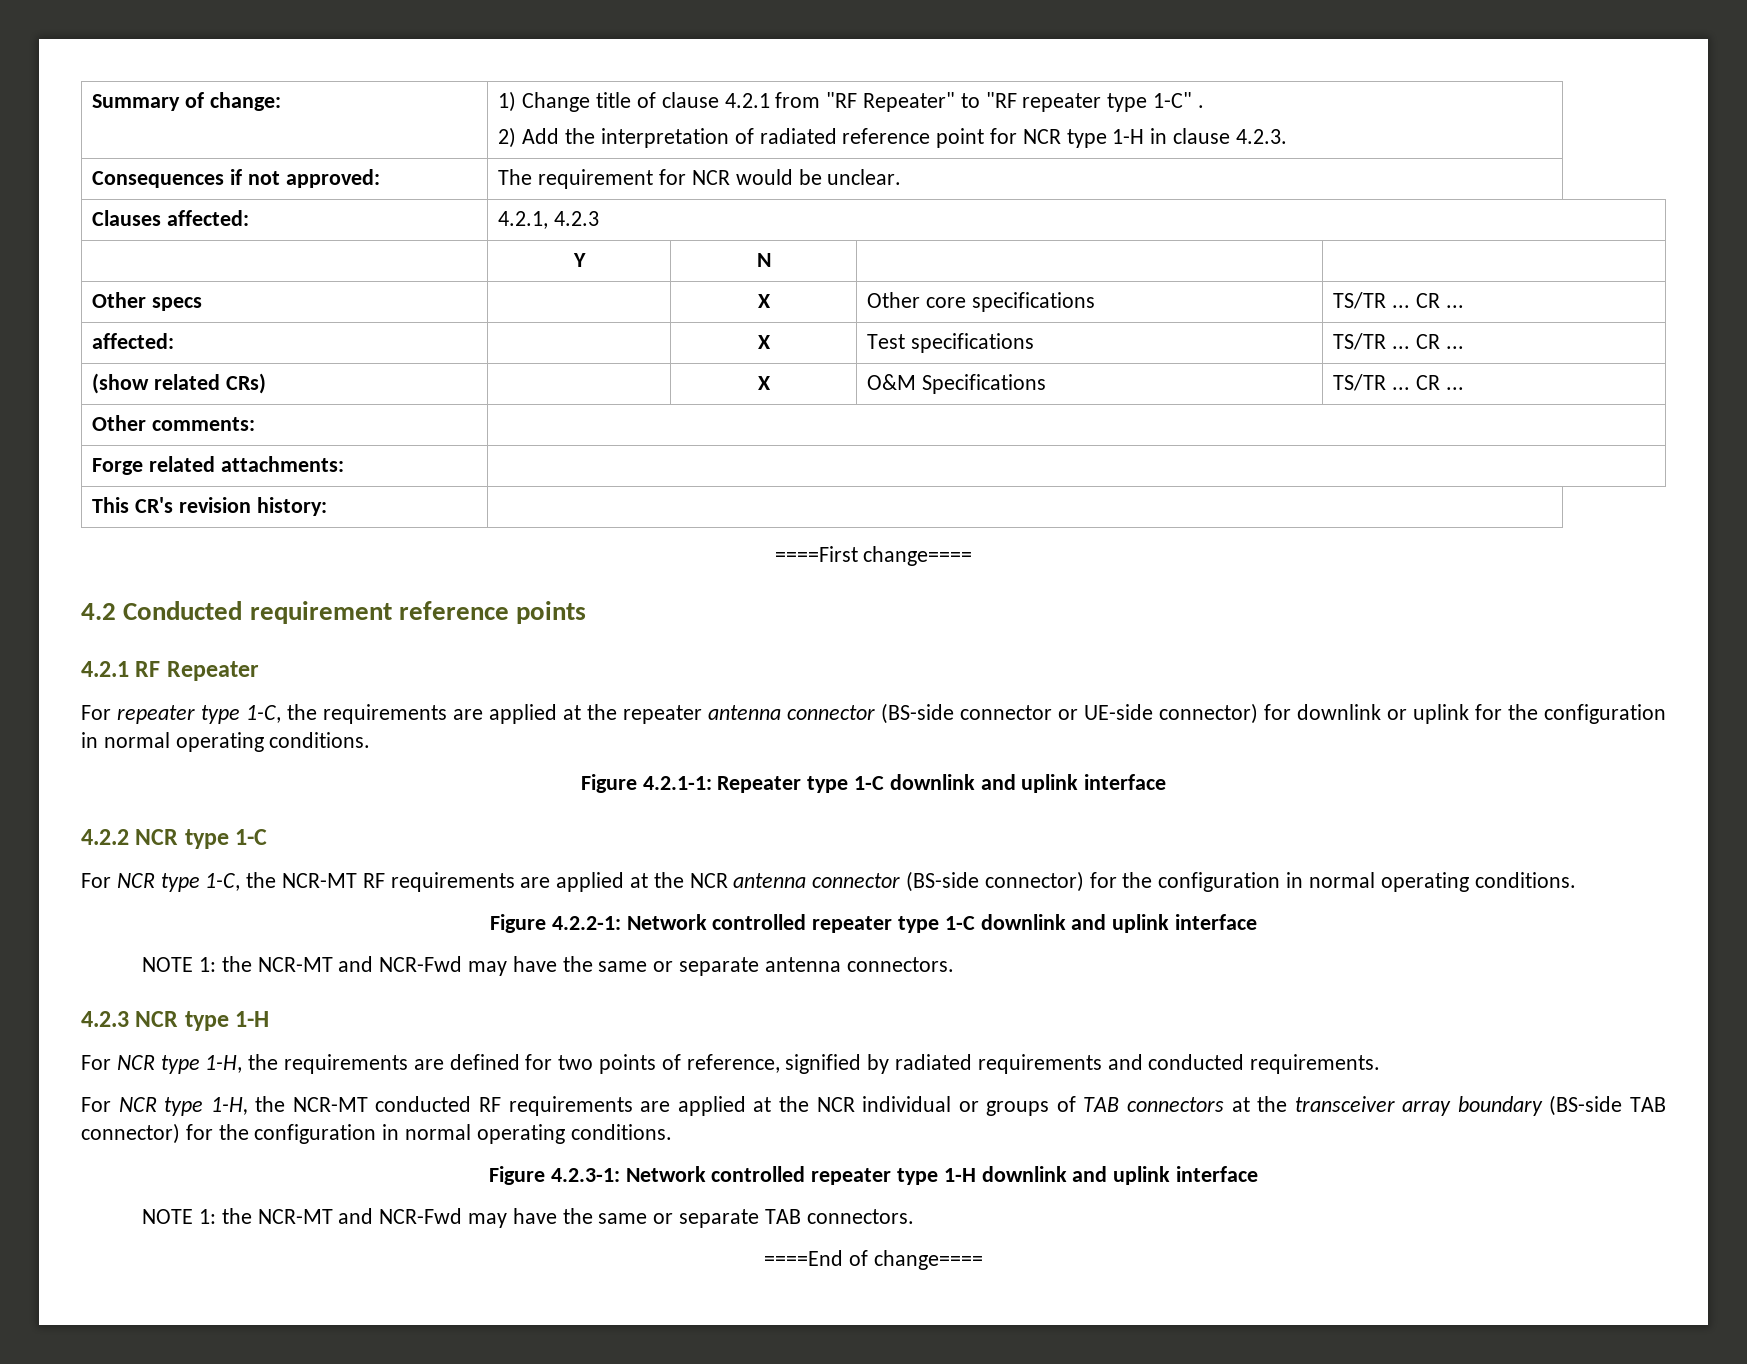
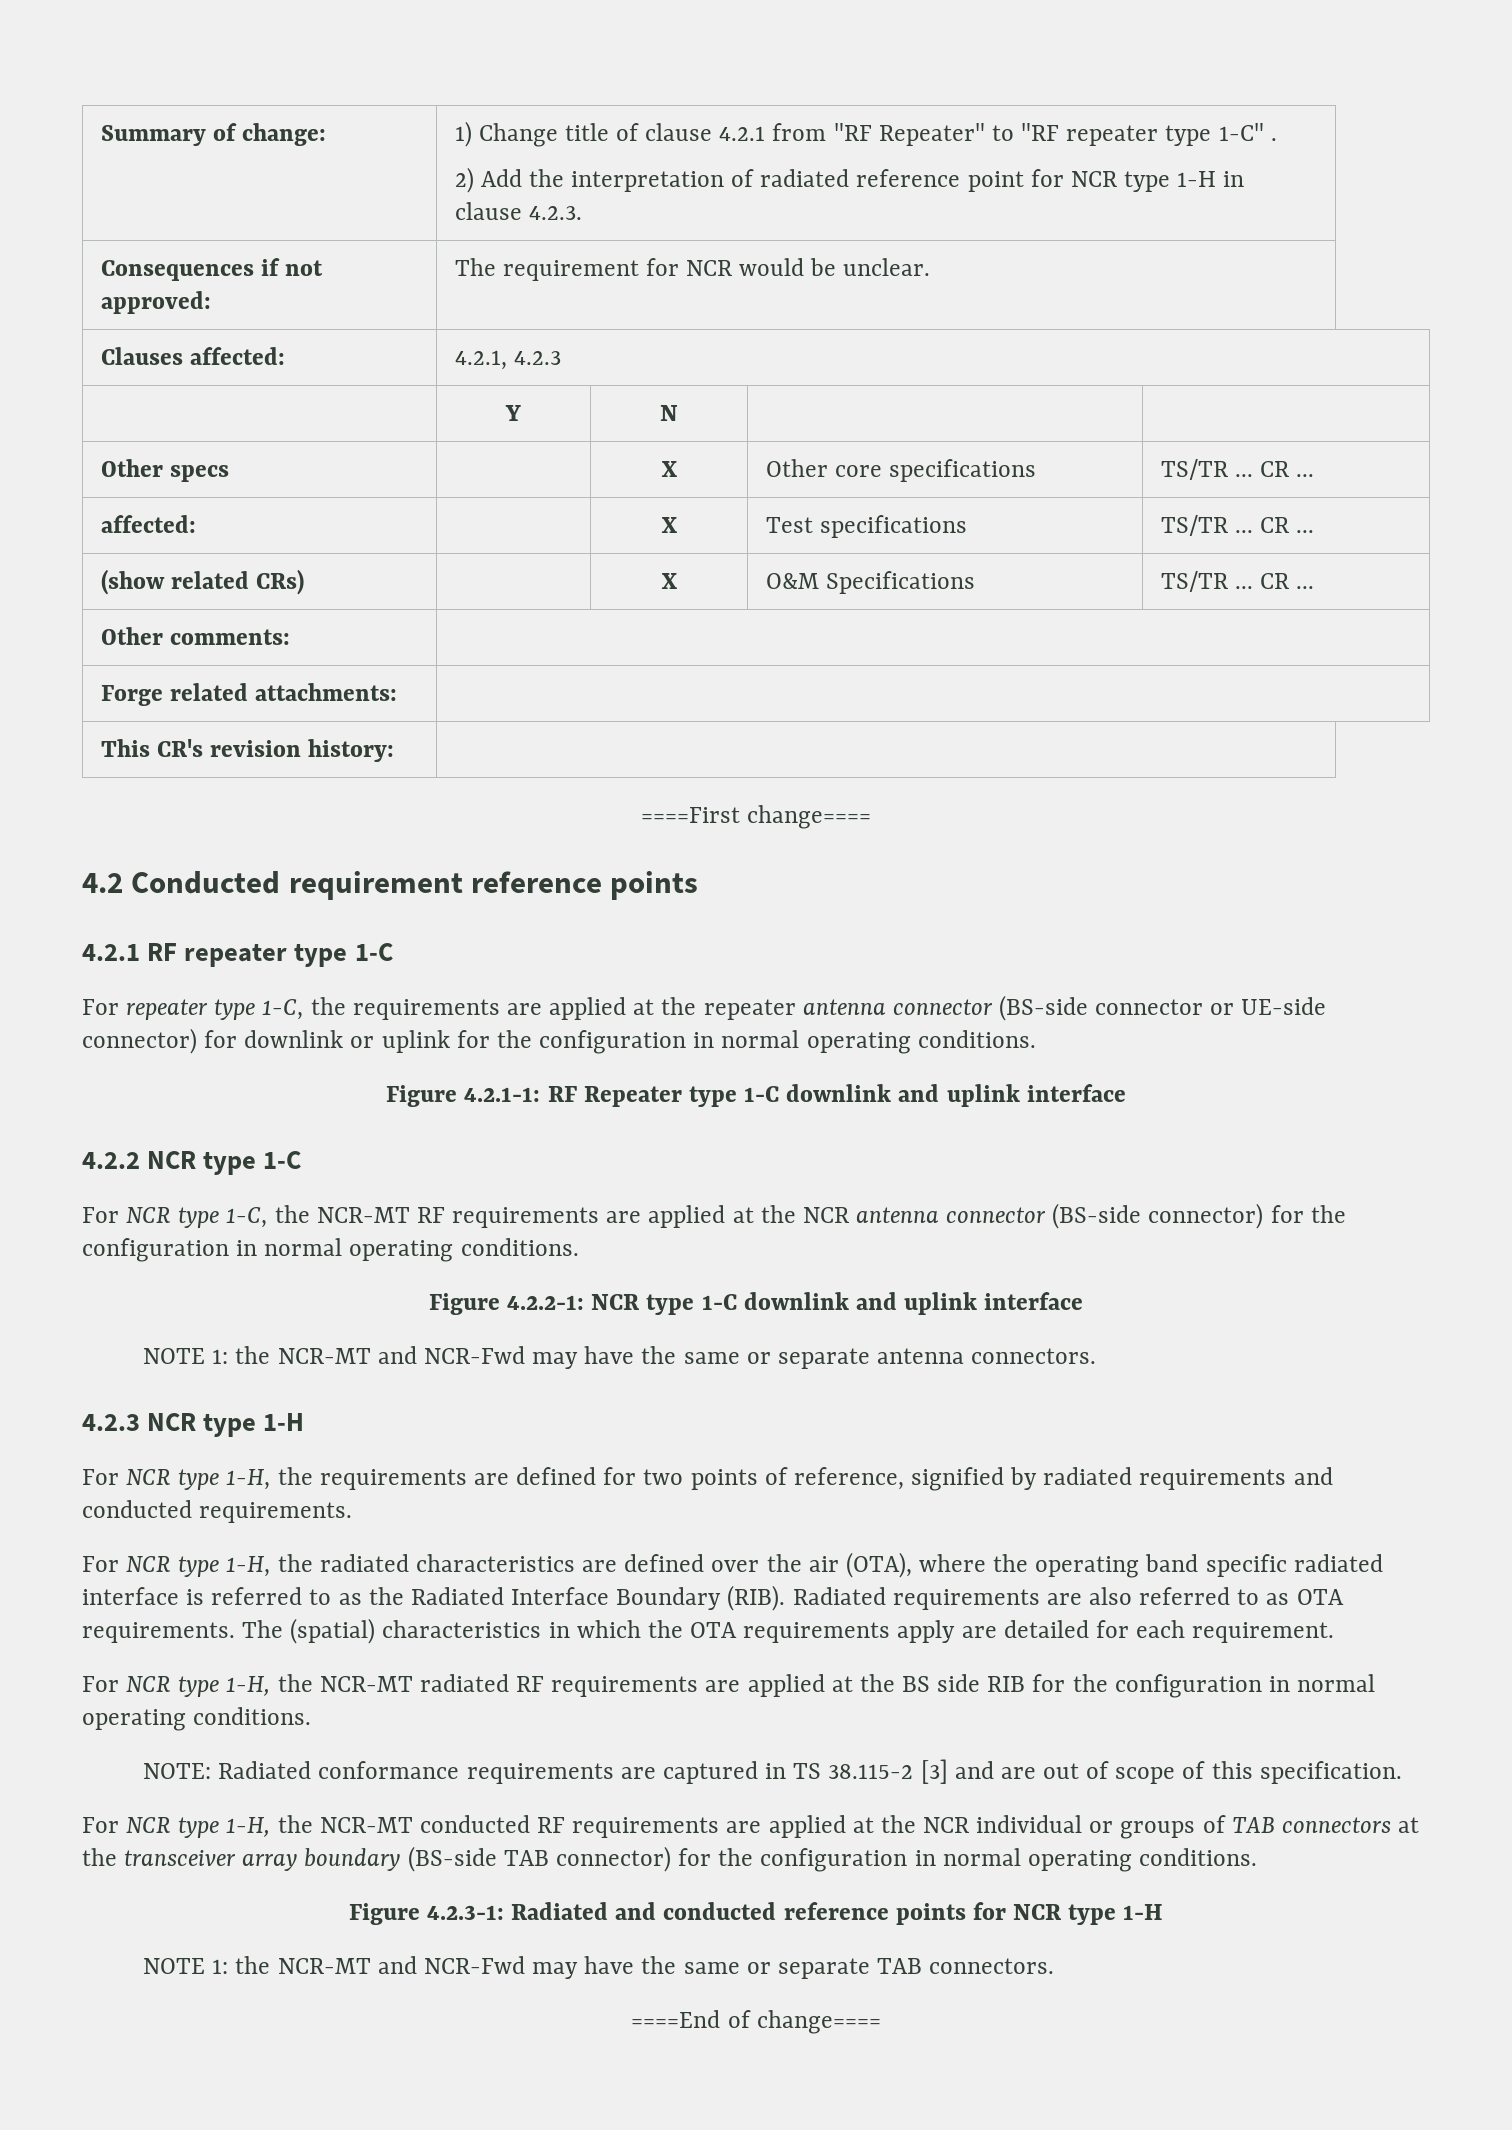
- 4.2.1 RF Repeater
+ 4.2.1 RF repeater type 1-C
- Figure 4.2.1-1: Repeater type 1-C downlink and uplink interface
+ Figure 4.2.1-1: RF Repeater type 1-C downlink and uplink interface
- Figure 4.2.2-1: Network controlled repeater type 1-C downlink and uplink interface
+ Figure 4.2.2-1: NCR type 1-C downlink and uplink interface
+ For NCR type 1-H, the radiated characteristics are defined over the air (OTA), where the operating band specific radiated interface is referred to as the Radiated Interface Boundary (RIB). Radiated requirements are also referred to as OTA requirements. The (spatial) characteristics in which the OTA requirements apply are detailed for each requirement.
+ For NCR type 1-H, the NCR-MT radiated RF requirements are applied at the BS side RIB for the configuration in normal operating conditions.
+ NOTE: Radiated conformance requirements are captured in TS 38.115-2 [3] and are out of scope of this specification.
- Figure 4.2.3-1: Network controlled repeater type 1-H downlink and uplink interface
+ Figure 4.2.3-1: Radiated and conducted reference points for NCR type 1-H

